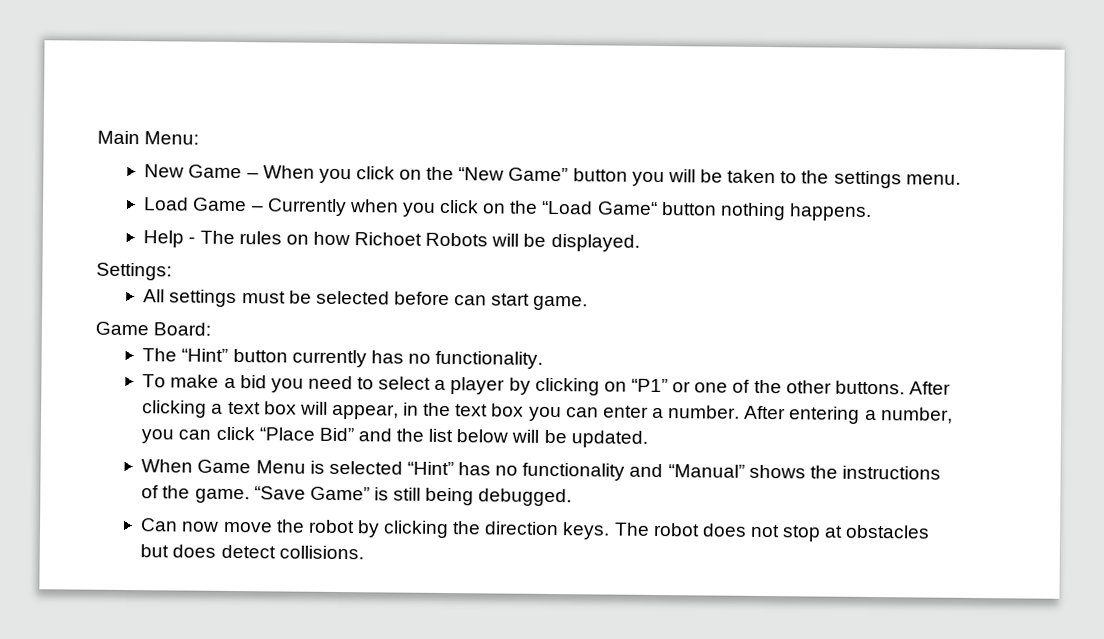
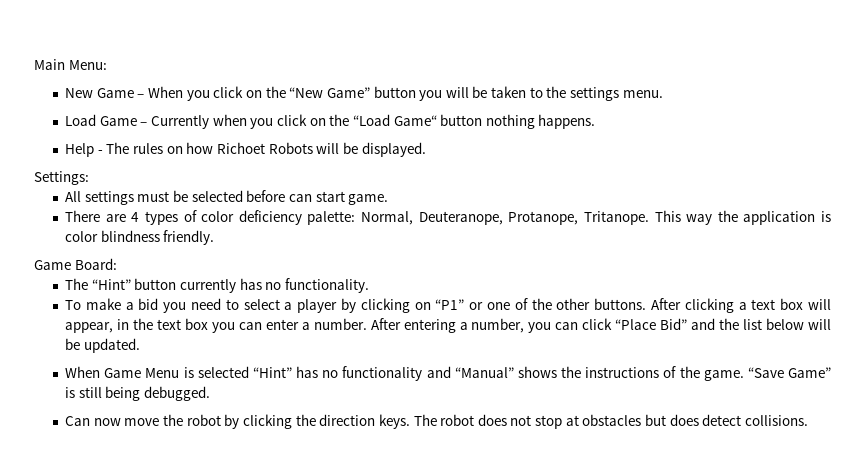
+ There are 4 types of color deficiency palette: Normal, Deuteranope, Protanope, Tritanope. This way the application is color blindness friendly.

